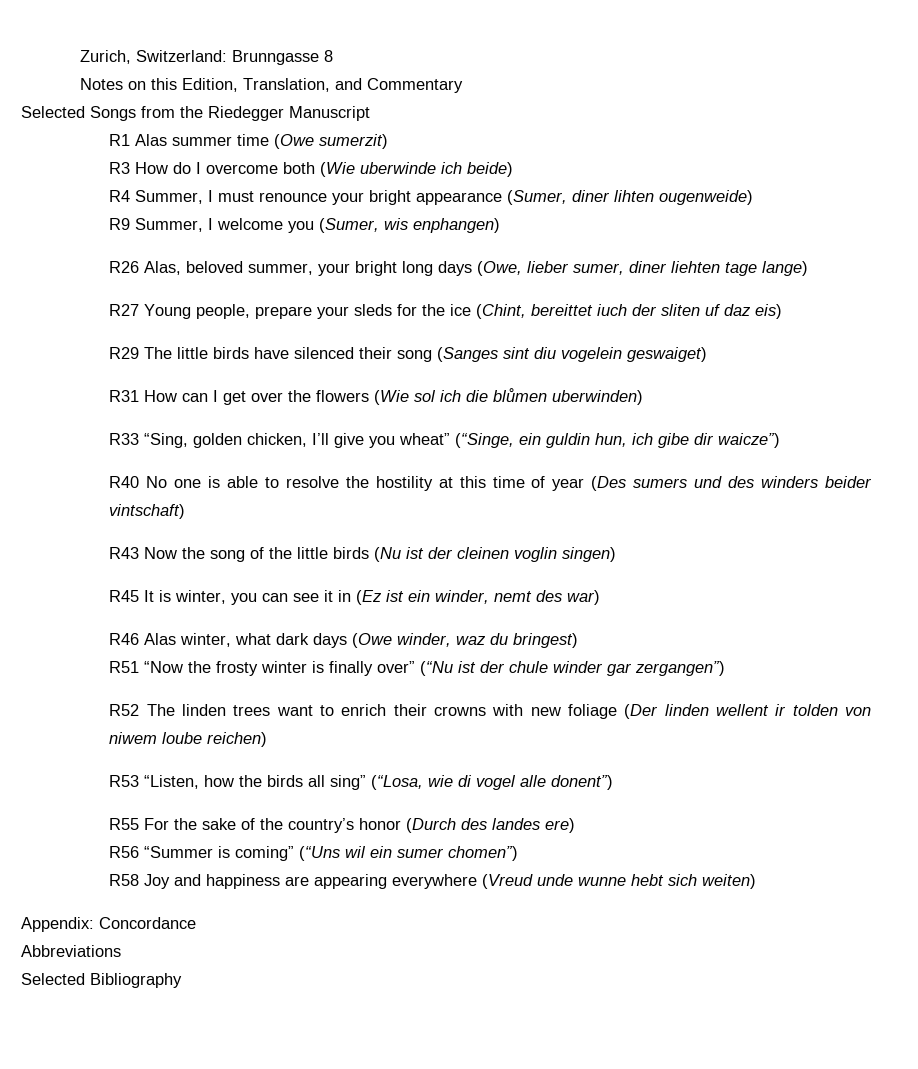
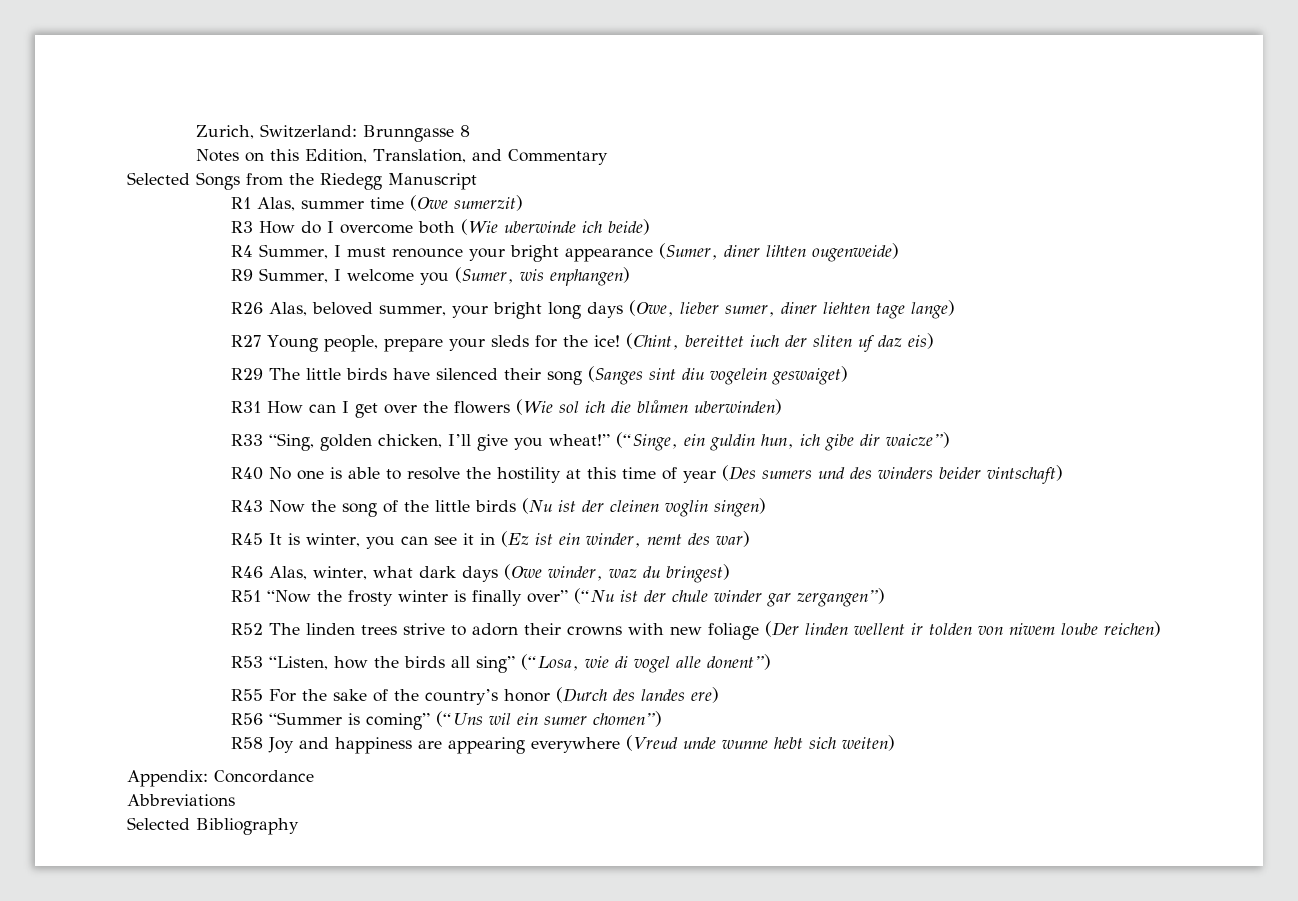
- Selected Songs from the Riedegger Manuscript
+ Selected Songs from the Riedegg Manuscript
- R1 Alas summer time (Owe sumerzit)
+ R1 Alas, summer time (Owe sumerzit)
- R27 Young people, prepare your sleds for the ice (Chint, bereittet iuch der sliten uf daz eis)
+ R27 Young people, prepare your sleds for the ice! (Chint, bereittet iuch der sliten uf daz eis)
- R33 “Sing, golden chicken, I’ll give you wheat” (“Singe, ein guldin hun, ich gibe dir waicze”)
+ R33 “Sing, golden chicken, I’ll give you wheat!” (“Singe, ein guldin hun, ich gibe dir waicze”)
- R46 Alas winter, what dark days (Owe winder, waz du bringest)
+ R46 Alas, winter, what dark days (Owe winder, waz du bringest)
- R52 The linden trees want to enrich their crowns with new foliage (Der linden wellent ir tolden von niwem loube reichen)
+ R52 The linden trees strive to adorn their crowns with new foliage (Der linden wellent ir tolden von niwem loube reichen)

